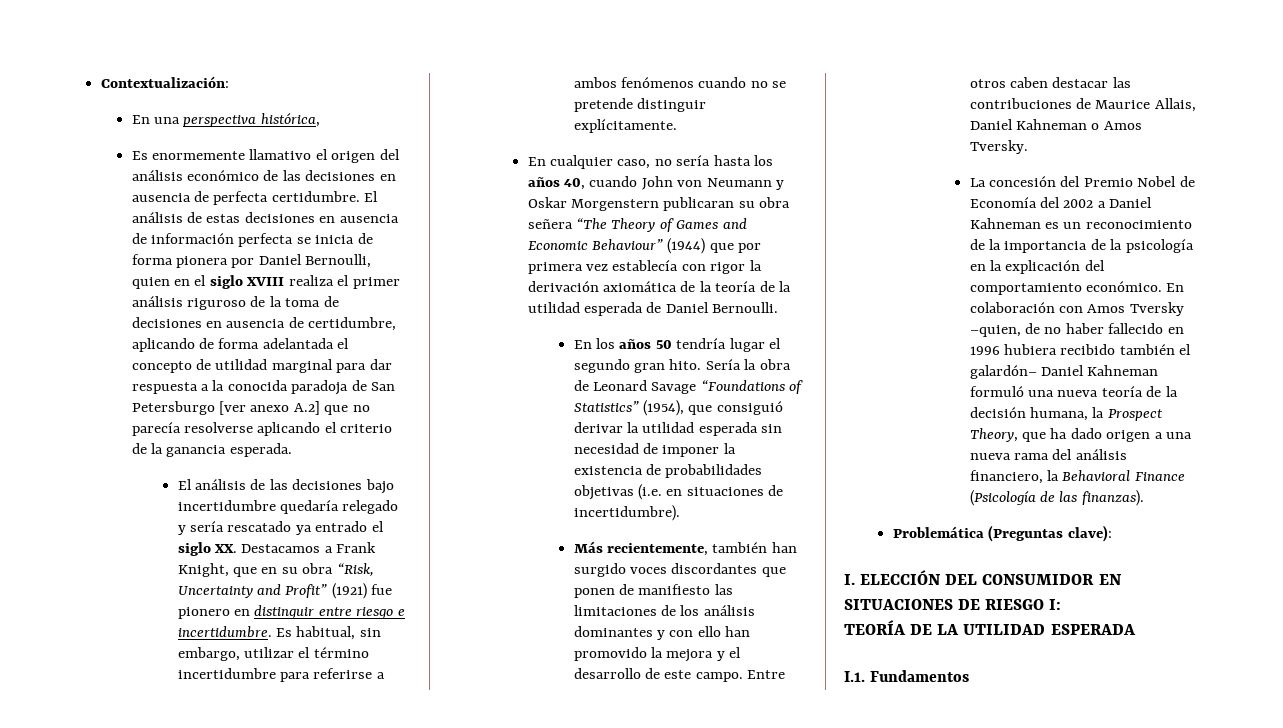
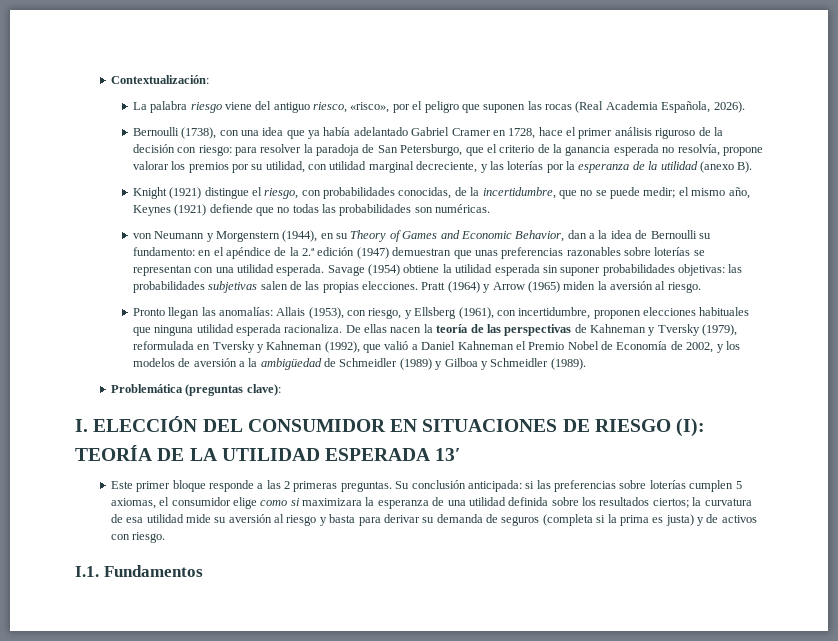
- En una perspectiva histórica,
- Es enormemente llamativo el origen del análisis económico de las decisiones en ausencia de perfecta certidumbre. El análisis de estas decisiones en ausencia de información perfecta se inicia de forma pionera por Daniel Bernoulli, quien en el siglo XVIII realiza el primer análisis riguroso de la toma de decisiones en ausencia de certidumbre, aplicando de forma adelantada el concepto de utilidad marginal para dar respuesta a la conocida paradoja de San Petersburgo [ver anexo A.2] que no parecía resolverse aplicando el criterio de la ganancia esperada.
- El análisis de las decisiones bajo incertidumbre quedaría relegado y sería rescatado ya entrado el siglo XX. Destacamos a Frank Knight, que en su obra “Risk, Uncertainty and Profit” (1921) fue pionero en distinguir entre riesgo e incertidumbre. Es habitual, sin embargo, utilizar el término incertidumbre para referirse a ambos fenómenos cuando no se pretende distinguir explícitamente.
- En cualquier caso, no sería hasta los años 40, cuando John von Neumann y Oskar Morgenstern publicaran su obra señera “The Theory of Games and Economic Behaviour” (1944) que por primera vez establecía con rigor la derivación axiomática de la teoría de la utilidad esperada de Daniel Bernoulli.
- En los años 50 tendría lugar el segundo gran hito. Sería la obra de Leonard Savage “Foundations of Statistics” (1954), que consiguió derivar la utilidad esperada sin necesidad de imponer la existencia de probabilidades objetivas (i.e. en situaciones de incertidumbre).
- Más recientemente, también han surgido voces discordantes que ponen de manifiesto las limitaciones de los análisis dominantes y con ello han promovido la mejora y el desarrollo de este campo. Entre otros caben destacar las contribuciones de Maurice Allais, Daniel Kahneman o Amos Tversky.
- La concesión del Premio Nobel de Economía del 2002 a Daniel Kahneman es un reconocimiento de la importancia de la psicología en la explicación del comportamiento económico. En colaboración con Amos Tversky –quien, de no haber fallecido en 1996 hubiera recibido también el galardón– Daniel Kahneman formuló una nueva teoría de la decisión humana, la Prospect Theory, que ha dado origen a una nueva rama del análisis financiero, la Behavioral Finance (Psicología de las finanzas).
+ La palabra riesgo viene del antiguo riesco, «risco», por el peligro que suponen las rocas (Real Academia Española, 2026).
+ Bernoulli (1738), con una idea que ya había adelantado Gabriel Cramer en 1728, hace el primer análisis riguroso de la decisión con riesgo: para resolver la paradoja de San Petersburgo, que el criterio de la ganancia esperada no resolvía, propone valorar los premios por su utilidad, con utilidad marginal decreciente, y las loterías por la esperanza de la utilidad (anexo B).
+ Knight (1921) distingue el riesgo, con probabilidades conocidas, de la incertidumbre, que no se puede medir; el mismo año, Keynes (1921) defiende que no todas las probabilidades son numéricas.
+ von Neumann y Morgenstern (1944), en su Theory of Games and Economic Behavior, dan a la idea de Bernoulli su fundamento: en el apéndice de la 2.ª edición (1947) demuestran que unas preferencias razonables sobre loterías se representan con una utilidad esperada. Savage (1954) obtiene la utilidad esperada sin suponer probabilidades objetivas: las probabilidades subjetivas salen de las propias elecciones. Pratt (1964) y Arrow (1965) miden la aversión al riesgo.
+ Pronto llegan las anomalías: Allais (1953), con riesgo, y Ellsberg (1961), con incertidumbre, proponen elecciones habituales que ninguna utilidad esperada racionaliza. De ellas nacen la teoría de las perspectivas de Kahneman y Tversky (1979), reformulada en Tversky y Kahneman (1992), que valió a Daniel Kahneman el Premio Nobel de Economía de 2002, y los modelos de aversión a la ambigüedad de Schmeidler (1989) y Gilboa y Schmeidler (1989).
- Problemática (Preguntas clave):
+ Problemática (preguntas clave):
- I. ELECCIÓN DEL CONSUMIDOR EN SITUACIONES DE RIESGO I:
+ I. ELECCIÓN DEL CONSUMIDOR EN SITUACIONES DE RIESGO (I):
- TEORÍA DE LA UTILIDAD ESPERADA
+ TEORÍA DE LA UTILIDAD ESPERADA 13′
+ Este primer bloque responde a las 2 primeras preguntas. Su conclusión anticipada: si las preferencias sobre loterías cumplen 5 axiomas, el consumidor elige como si maximizara la esperanza de una utilidad definida sobre los resultados ciertos; la curvatura de esa utilidad mide su aversión al riesgo y basta para derivar su demanda de seguros (completa si la prima es justa) y de activos con riesgo.

